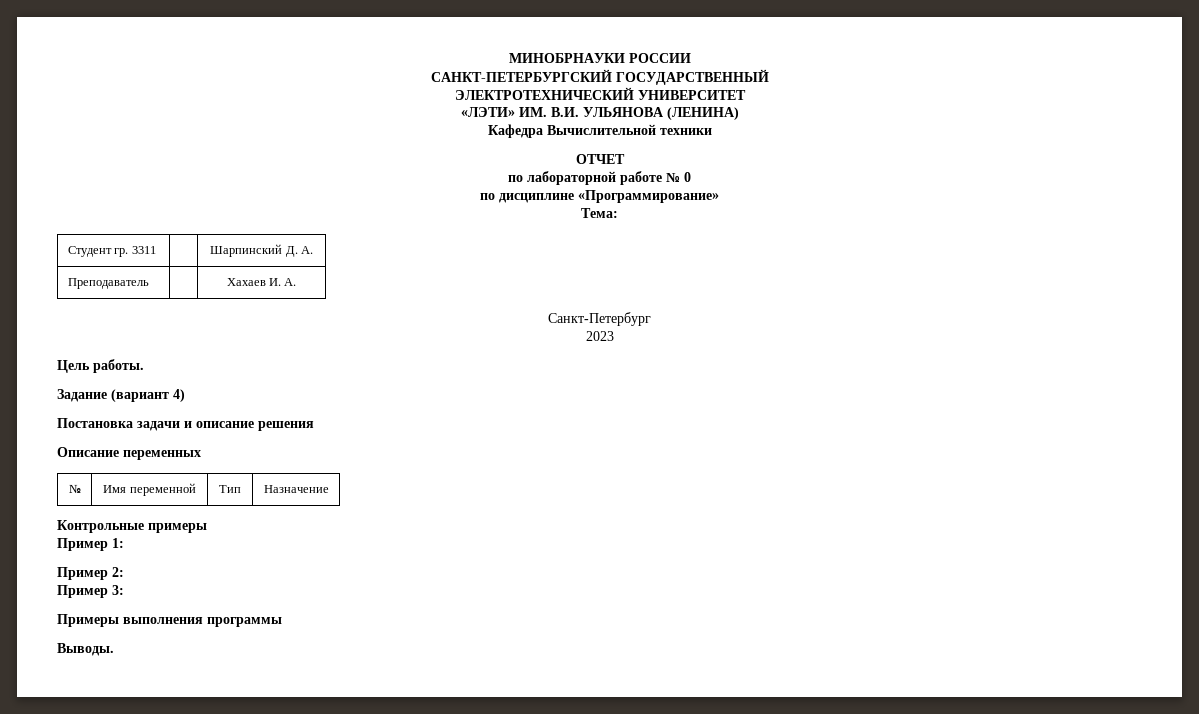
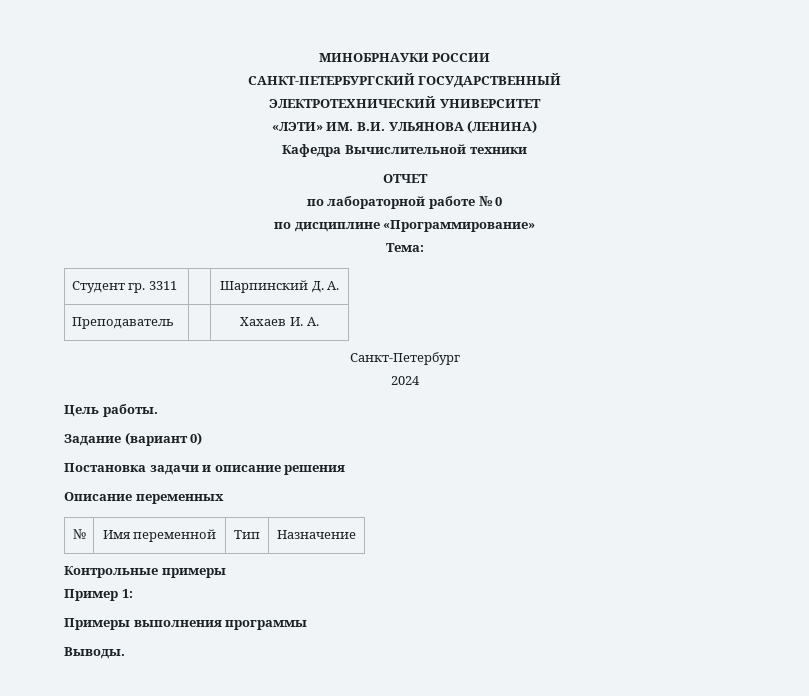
- 2023
+ 2024
- Задание (вариант 4)
+ Задание (вариант 0)
- Пример 2:
- Пример 3:

